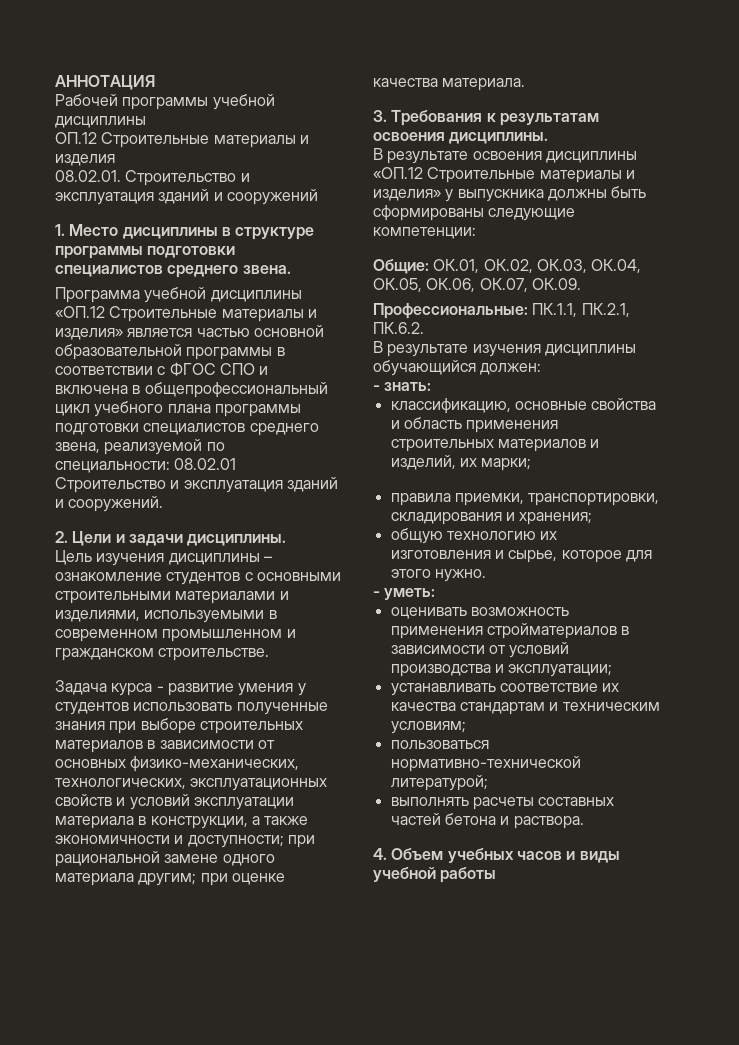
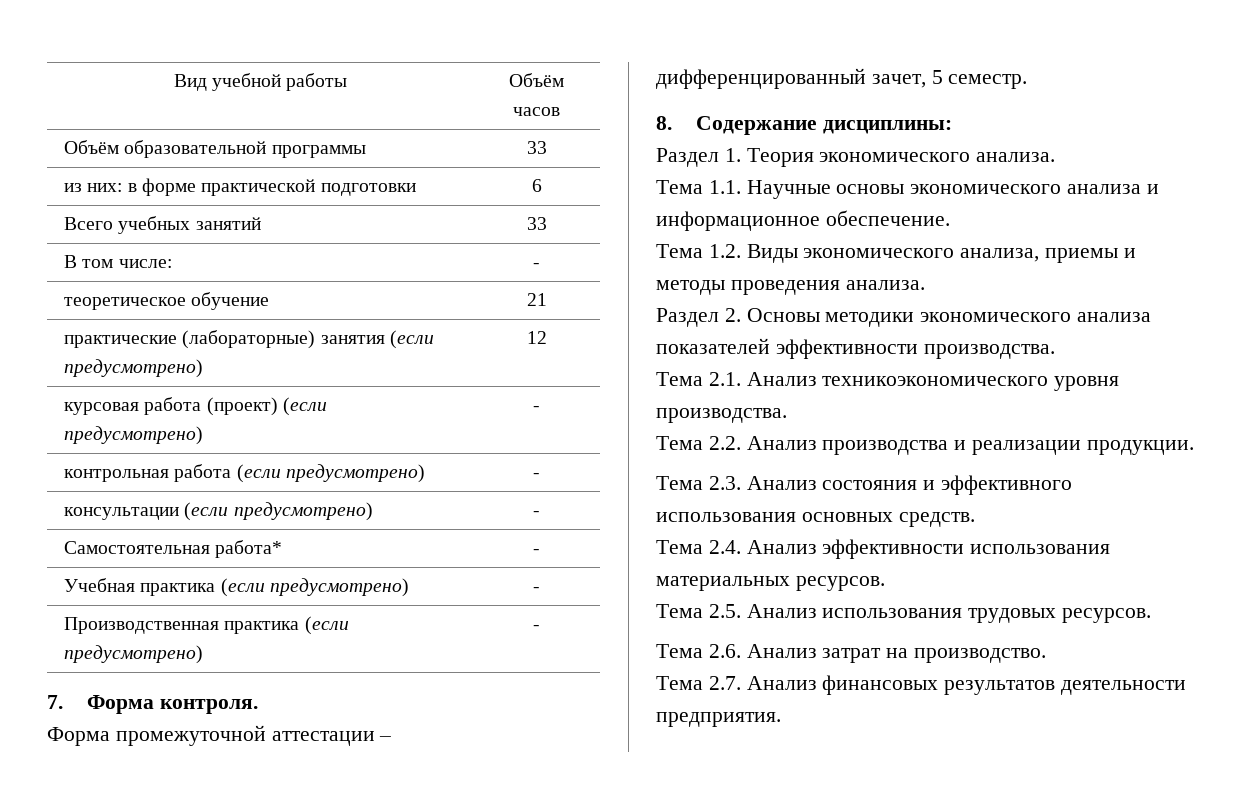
- АННОТАЦИЯ
- Рабочей программы учебной дисциплины
- ОП.12 Строительные материалы и изделия
- 08.02.01. Строительство и эксплуатация зданий и сооружений
- 1. Место дисциплины в структуре программы подготовки специалистов среднего звена.
- Программа учебной дисциплины «ОП.12 Строительные материалы и изделия» является частью основной образовательной программы в соответствии с ФГОС СПО и включена в общепрофессиональный цикл учебного плана программы подготовки специалистов среднего звена, реализуемой по специальности: 08.02.01 Строительство и эксплуатация зданий и сооружений.
- 2. Цели и задачи дисциплины.
- Цель изучения дисциплины – ознакомление студентов с основными строительными материалами и изделиями, используемыми в современном промышленном и гражданском строительстве.
- Задача курса - развитие умения у студентов использовать полученные знания при выборе строительных материалов в зависимости от основных физико-механических, технологических, эксплуатационных свойств и условий эксплуатации материала в конструкции, а также экономичности и доступности; при рациональной замене одного материала другим; при оценке качества материала.
- 3. Требования к результатам освоения дисциплины.
- В результате освоения дисциплины «ОП.12 Строительные материалы и изделия» у выпускника должны быть сформированы следующие компетенции:
- Общие: ОК.01, ОК.02, ОК.03, ОК.04, ОК.05, ОК.06, ОК.07, ОК.09.
- Профессиональные: ПК.1.1, ПК.2.1, ПК.6.2.
- В результате изучения дисциплины обучающийся должен:
- - знать:
- классификацию, основные свойства и область применения строительных материалов и изделий, их марки;
- правила приемки, транспортировки, складирования и хранения;
- общую технологию их изготовления и сырье, которое для этого нужно.
- - уметь:
- оценивать возможность применения стройматериалов в зависимости от условий производства и эксплуатации;
- устанавливать соответствие их качества стандартам и техническим условиям;
- пользоваться нормативно-технической литературой;
- выполнять расчеты составных частей бетона и раствора.
- 4. Объем учебных часов и виды учебной работы
+ Вид учебной работы | Объём часов
+ Объём образовательной программы | 33
+ из них: в форме практической подготовки | 6
+ Всего учебных занятий | 33
+ В том числе: | -
+ теоретическое обучение | 21
+ практические (лабораторные) занятия (если предусмотрено) | 12
+ курсовая работа (проект) (если предусмотрено) | -
+ контрольная работа (если предусмотрено) | -
+ консультации (если предусмотрено) | -
+ Самостоятельная работа* | -
+ Учебная практика (если предусмотрено) | -
+ Производственная практика (если предусмотрено) | -
+ 7. Форма контроля.
+ Форма промежуточной аттестации – дифференцированный зачет, 5 семестр.
+ 8. Содержание дисциплины:
+ Раздел 1. Теория экономического анализа.
+ Тема 1.1. Научные основы экономического анализа и информационное обеспечение.
+ Тема 1.2. Виды экономического анализа, приемы и методы проведения анализа.
+ Раздел 2. Основы методики экономического анализа показателей эффективности производства.
+ Тема 2.1. Анализ техникоэкономического уровня производства.
+ Тема 2.2. Анализ производства и реализации продукции.
+ Тема 2.3. Анализ состояния и эффективного использования основных средств.
+ Тема 2.4. Анализ эффективности использования материальных ресурсов.
+ Тема 2.5. Анализ использования трудовых ресурсов.
+ Тема 2.6. Анализ затрат на производство.
+ Тема 2.7. Анализ финансовых результатов деятельности предприятия.

